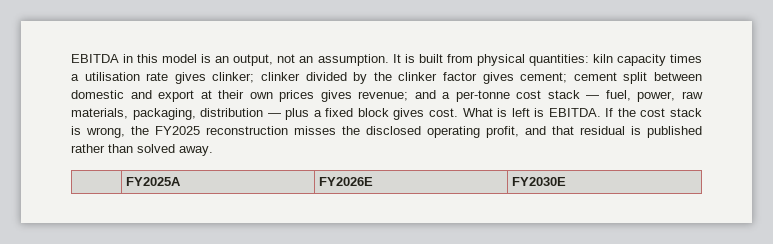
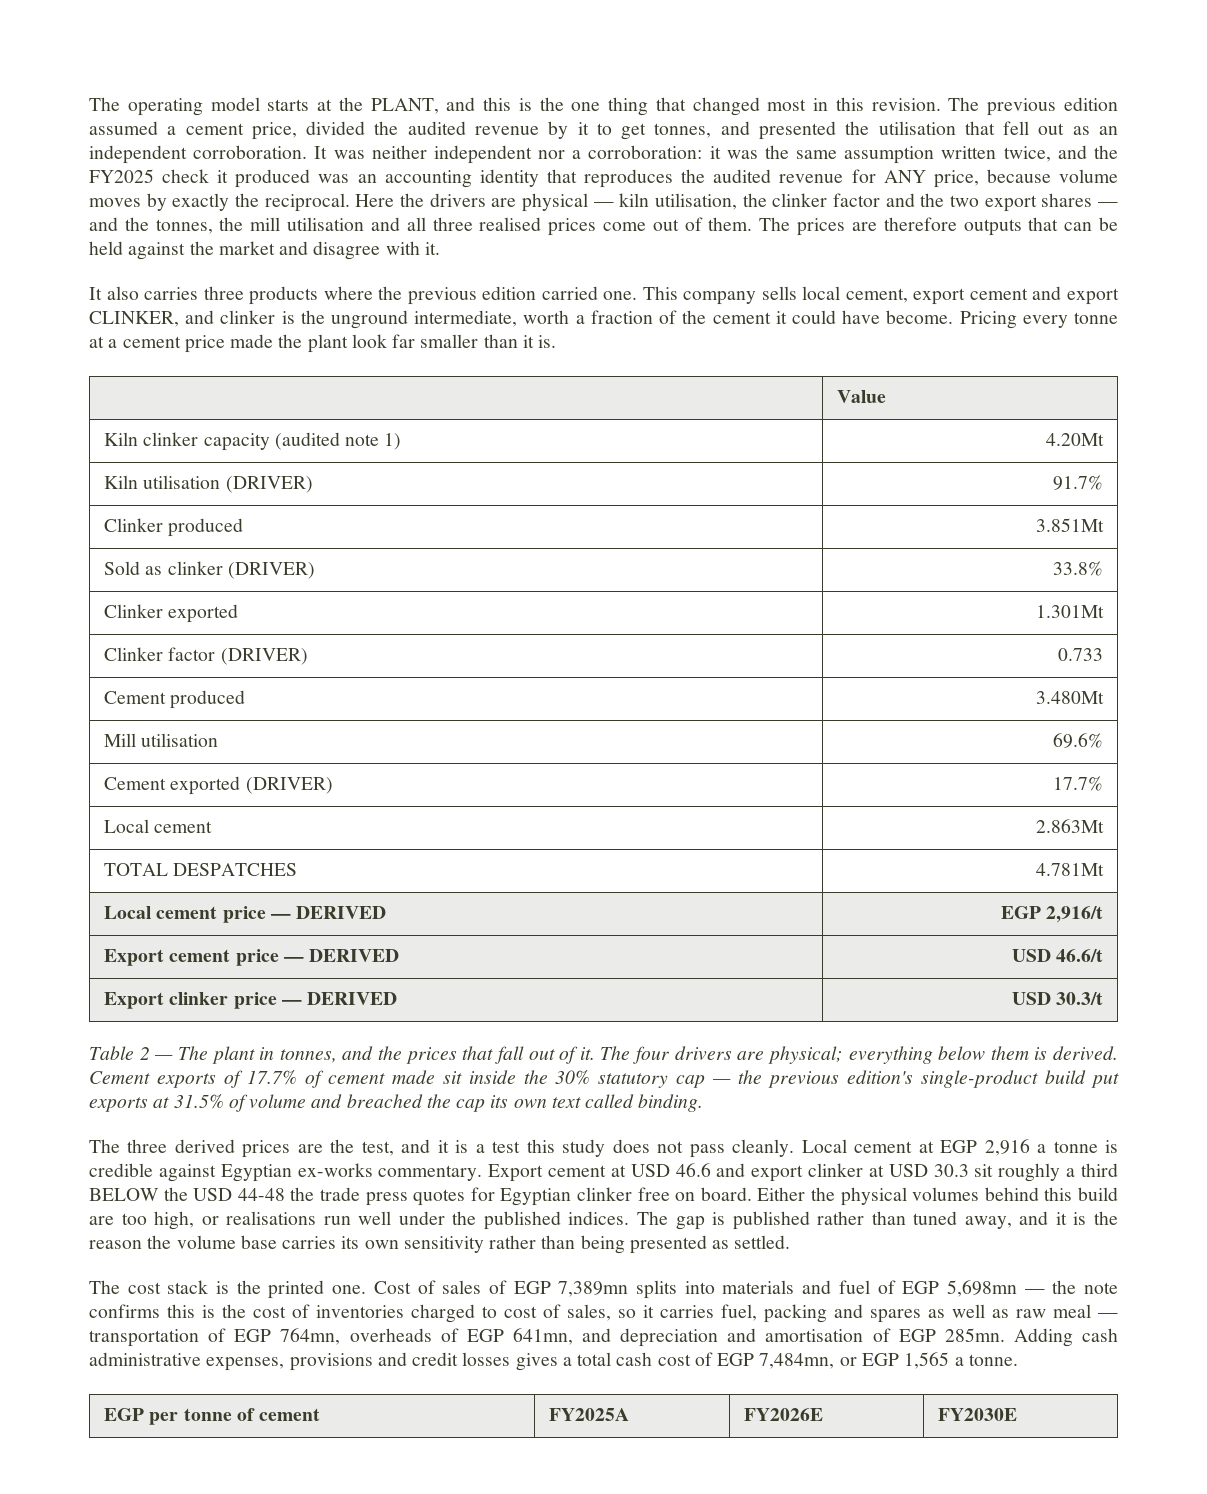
- EBITDA in this model is an output, not an assumption. It is built from physical quantities: kiln capacity times a utilisation rate gives clinker; clinker divided by the clinker factor gives cement; cement split between domestic and export at their own prices gives revenue; and a per-tonne cost stack — fuel, power, raw materials, packaging, distribution — plus a fixed block gives cost. What is left is EBITDA. If the cost stack is wrong, the FY2025 reconstruction misses the disclosed operating profit, and that residual is published rather than solved away.
- | FY2025A | FY2026E | FY2030E
+ The operating model starts at the PLANT, and this is the one thing that changed most in this revision. The previous edition assumed a cement price, divided the audited revenue by it to get tonnes, and presented the utilisation that fell out as an independent corroboration. It was neither independent nor a corroboration: it was the same assumption written twice, and the FY2025 check it produced was an accounting identity that reproduces the audited revenue for ANY price, because volume moves by exactly the reciprocal. Here the drivers are physical — kiln utilisation, the clinker factor and the two export shares — and the tonnes, the mill utilisation and all three realised prices come out of them. The prices are therefore outputs that can be held against the market and disagree with it.
+ It also carries three products where the previous edition carried one. This company sells local cement, export cement and export CLINKER, and clinker is the unground intermediate, worth a fraction of the cement it could have become. Pricing every tonne at a cement price made the plant look far smaller than it is.
+ | Value
+ Kiln clinker capacity (audited note 1) | 4.20Mt
+ Kiln utilisation (DRIVER) | 91.7%
+ Clinker produced | 3.851Mt
+ Sold as clinker (DRIVER) | 33.8%
+ Clinker exported | 1.301Mt
+ Clinker factor (DRIVER) | 0.733
+ Cement produced | 3.480Mt
+ Mill utilisation | 69.6%
+ Cement exported (DRIVER) | 17.7%
+ Local cement | 2.863Mt
+ TOTAL DESPATCHES | 4.781Mt
+ Local cement price — DERIVED | EGP 2,916/t
+ Export cement price — DERIVED | USD 46.6/t
+ Export clinker price — DERIVED | USD 30.3/t
+ Table 2 — The plant in tonnes, and the prices that fall out of it. The four drivers are physical; everything below them is derived. Cement exports of 17.7% of cement made sit inside the 30% statutory cap — the previous edition's single-product build put exports at 31.5% of volume and breached the cap its own text called binding.
+ The three derived prices are the test, and it is a test this study does not pass cleanly. Local cement at EGP 2,916 a tonne is credible against Egyptian ex-works commentary. Export cement at USD 46.6 and export clinker at USD 30.3 sit roughly a third BELOW the USD 44-48 the trade press quotes for Egyptian clinker free on board. Either the physical volumes behind this build are too high, or realisations run well under the published indices. The gap is published rather than tuned away, and it is the reason the volume base carries its own sensitivity rather than being presented as settled.
+ The cost stack is the printed one. Cost of sales of EGP 7,389mn splits into materials and fuel of EGP 5,698mn — the note confirms this is the cost of inventories charged to cost of sales, so it carries fuel, packing and spares as well as raw meal — transportation of EGP 764mn, overheads of EGP 641mn, and depreciation and amortisation of EGP 285mn. Adding cash administrative expenses, provisions and credit losses gives a total cash cost of EGP 7,484mn, or EGP 1,565 a tonne.
+ EGP per tonne of cement | FY2025A | FY2026E | FY2030E

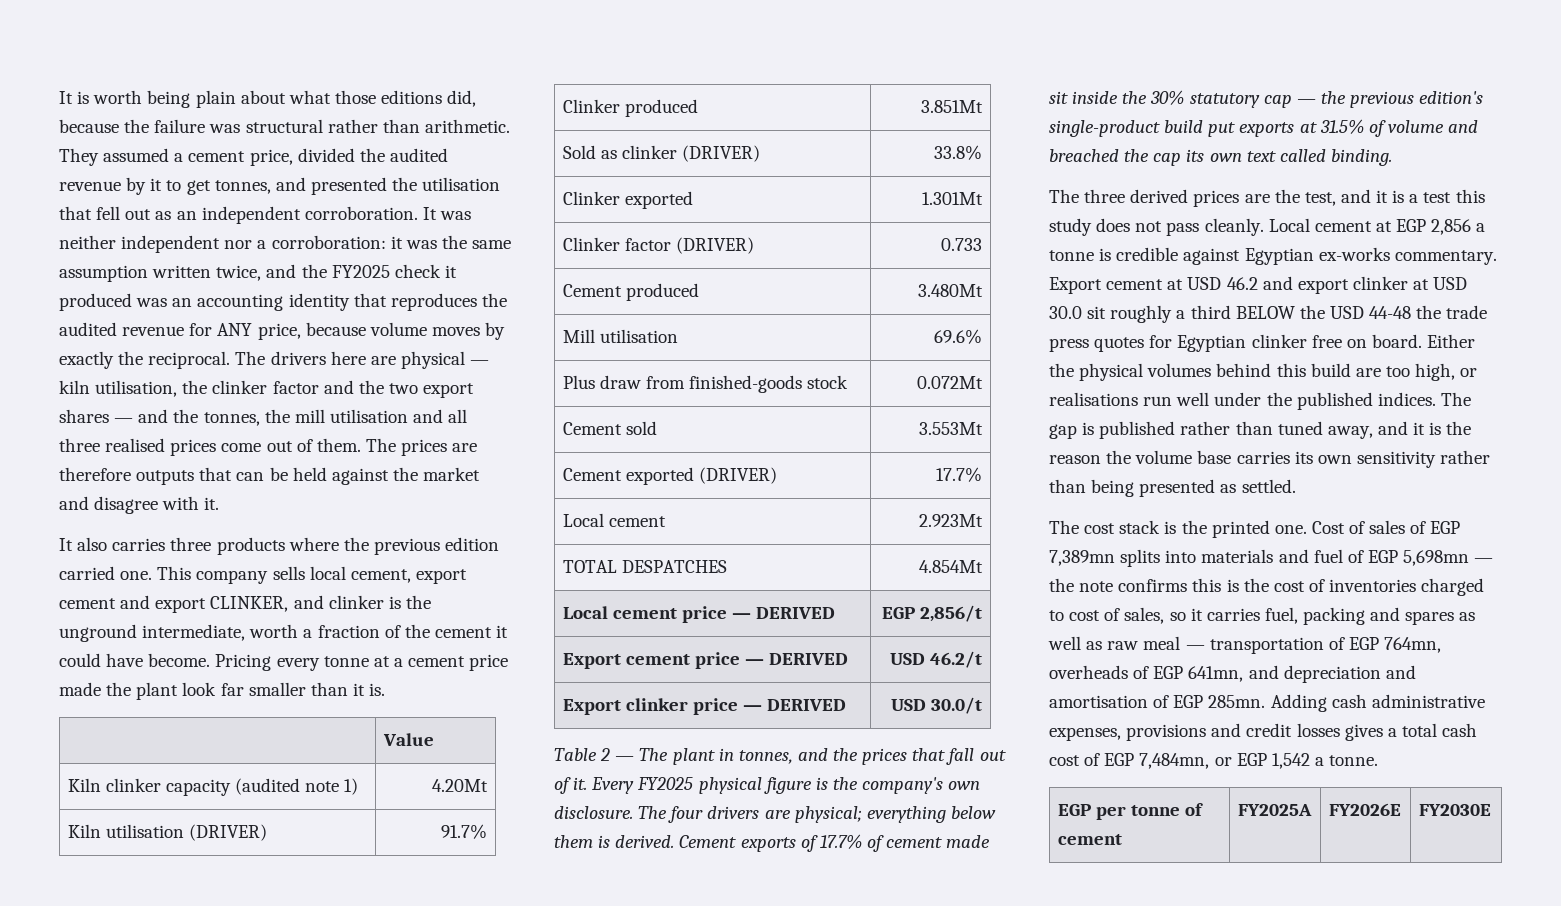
- The operating model starts at the PLANT, and this is the one thing that changed most in this revision. The previous edition assumed a cement price, divided the audited revenue by it to get tonnes, and presented the utilisation that fell out as an independent corroboration.
+ It is worth being plain about what those editions did, because the failure was structural rather than arithmetic. They assumed a cement price, divided the audited revenue by it to get tonnes, and presented the utilisation that fell out as an independent corroboration.
- Here the drivers are physical — kiln utilisation, the clinker factor and the two export shares — and the tonnes, the mill utilisation and all three realised prices come out of them.
+ The drivers here are physical — kiln utilisation, the clinker factor and the two export shares — and the tonnes, the mill utilisation and all three realised prices come out of them.
+ Plus draw from finished-goods stock | 0.072Mt
+ Cement sold | 3.553Mt
- Local cement | 2.863Mt
+ Local cement | 2.923Mt
- TOTAL DESPATCHES | 4.781Mt
+ TOTAL DESPATCHES | 4.854Mt
- Local cement price — DERIVED | EGP 2,916/t
+ Local cement price — DERIVED | EGP 2,856/t
- Export cement price — DERIVED | USD 46.6/t
+ Export cement price — DERIVED | USD 46.2/t
- Export clinker price — DERIVED | USD 30.3/t
+ Export clinker price — DERIVED | USD 30.0/t
+ Every FY2025 physical figure is the company's own disclosure.
- Local cement at EGP 2,916 a tonne is credible against Egyptian ex-works commentary.
+ Local cement at EGP 2,856 a tonne is credible against Egyptian ex-works commentary.
- Export cement at USD 46.6 and export clinker at USD 30.3 sit roughly a third BELOW the USD 44-48 the trade press quotes for Egyptian clinker free on board.
+ Export cement at USD 46.2 and export clinker at USD 30.0 sit roughly a third BELOW the USD 44-48 the trade press quotes for Egyptian clinker free on board.
- Adding cash administrative expenses, provisions and credit losses gives a total cash cost of EGP 7,484mn, or EGP 1,565 a tonne.
+ Adding cash administrative expenses, provisions and credit losses gives a total cash cost of EGP 7,484mn, or EGP 1,542 a tonne.

